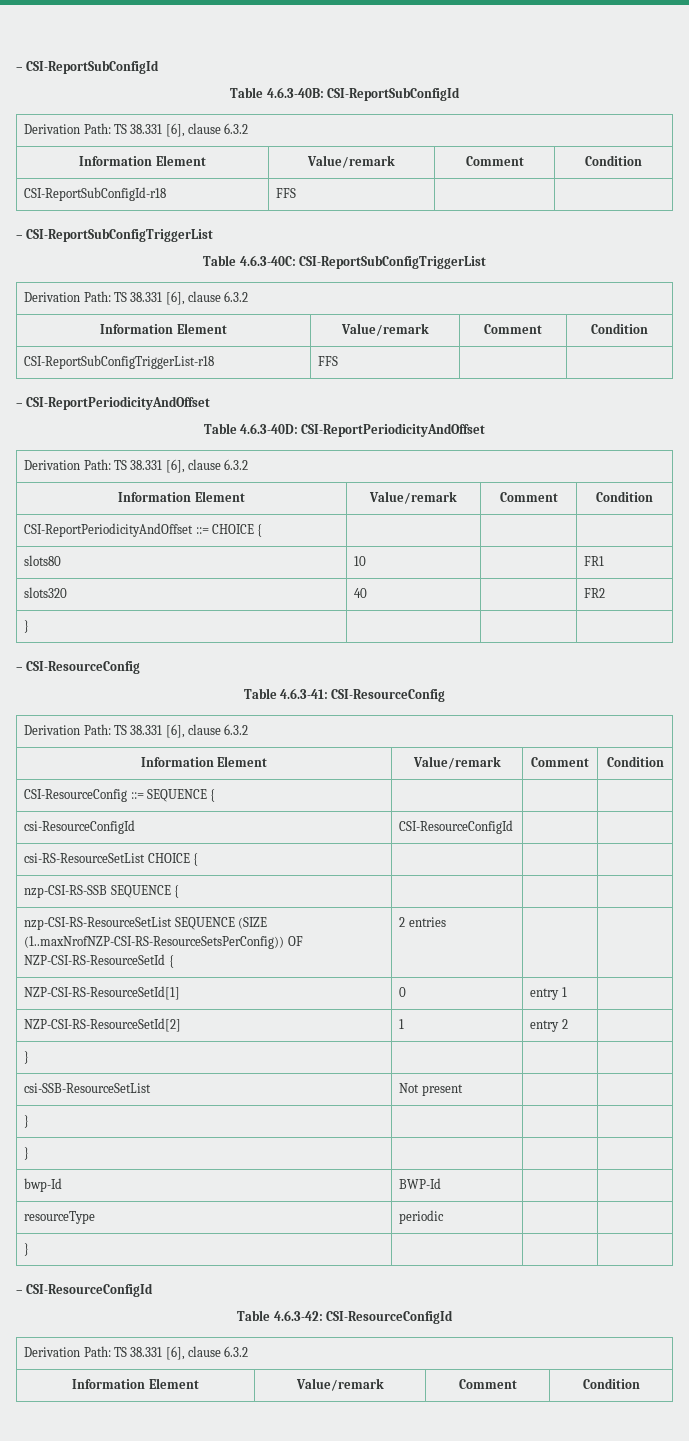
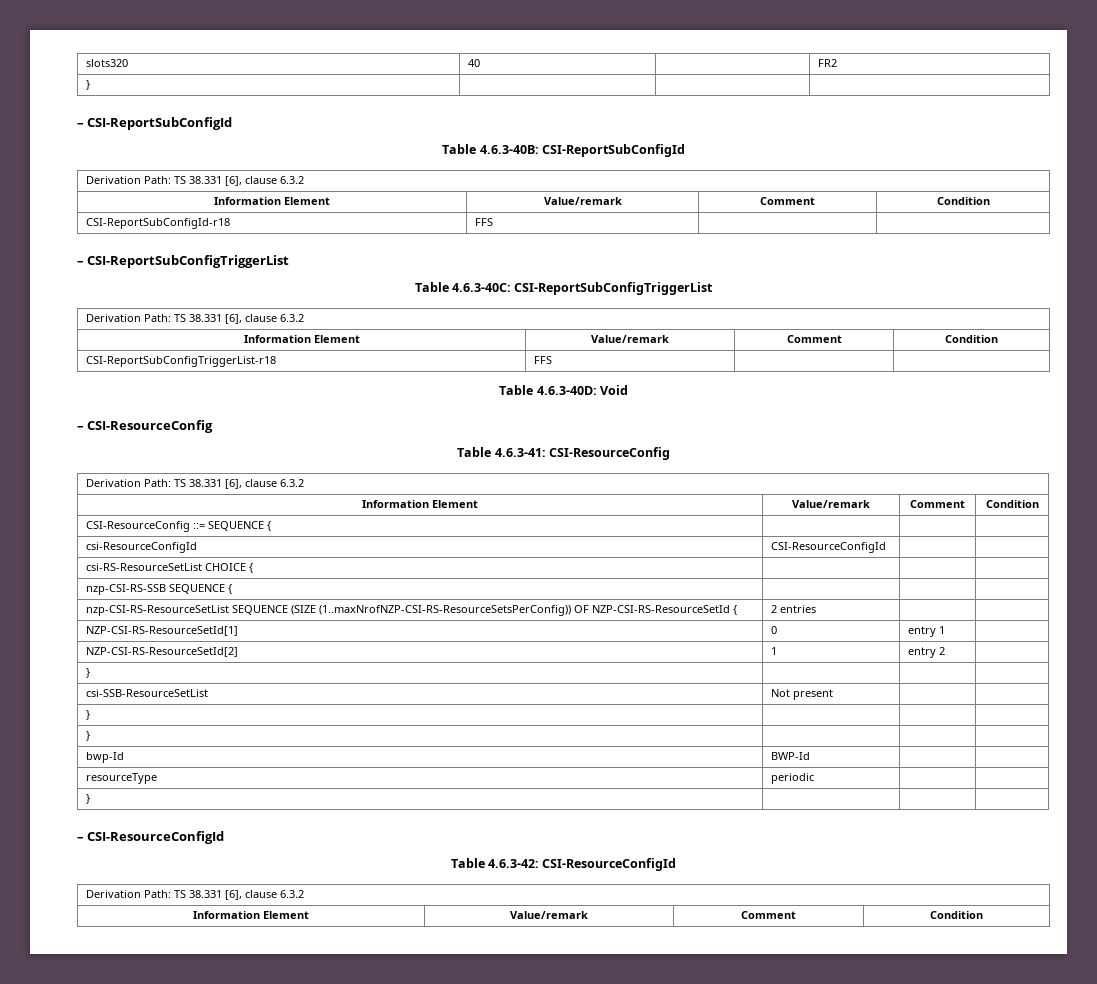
+ slots320 | 40 | | FR2
+ } | | |
- – CSI-ReportPeriodicityAndOffset
- Table 4.6.3-40D: CSI-ReportPeriodicityAndOffset
- Derivation Path: TS 38.331 [6], clause 6.3.2
- Information Element | Value/remark | Comment | Condition
- CSI-ReportPeriodicityAndOffset ::= CHOICE { | | |
- slots80 | 10 | | FR1
- slots320 | 40 | | FR2
- } | | |
+ Table 4.6.3-40D: Void

